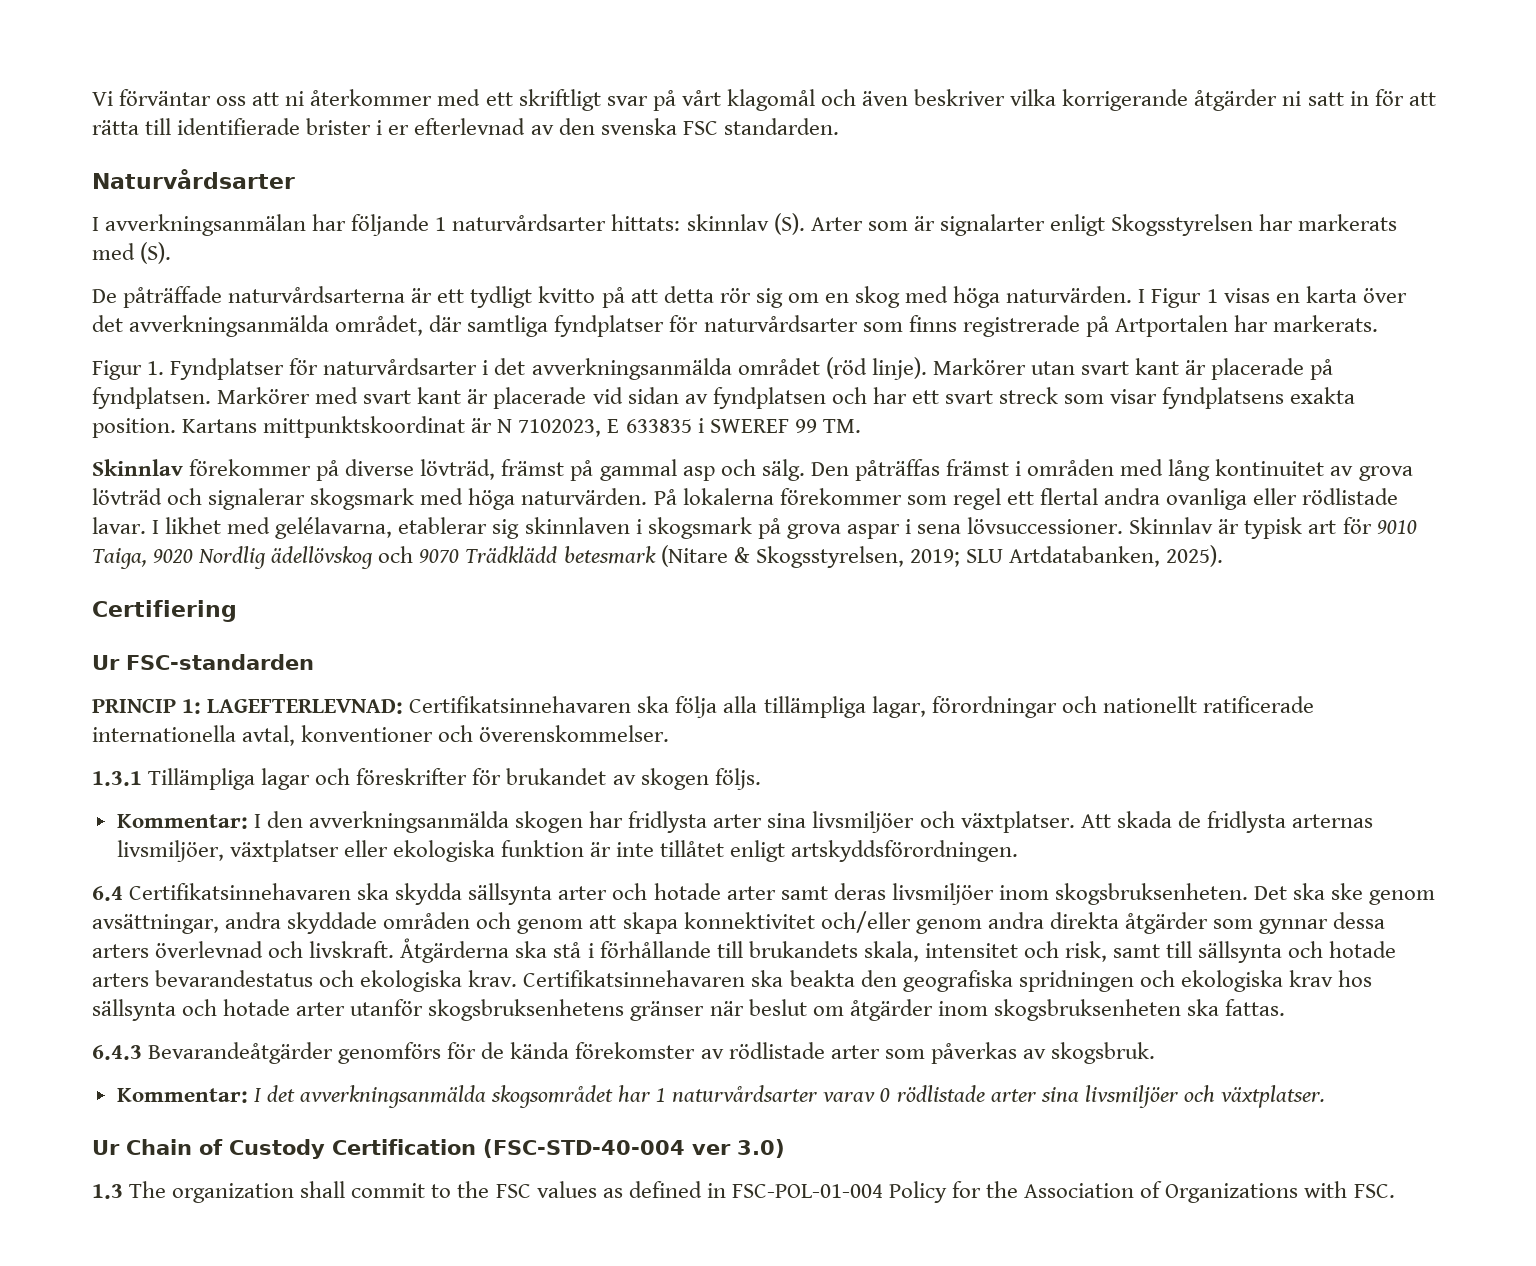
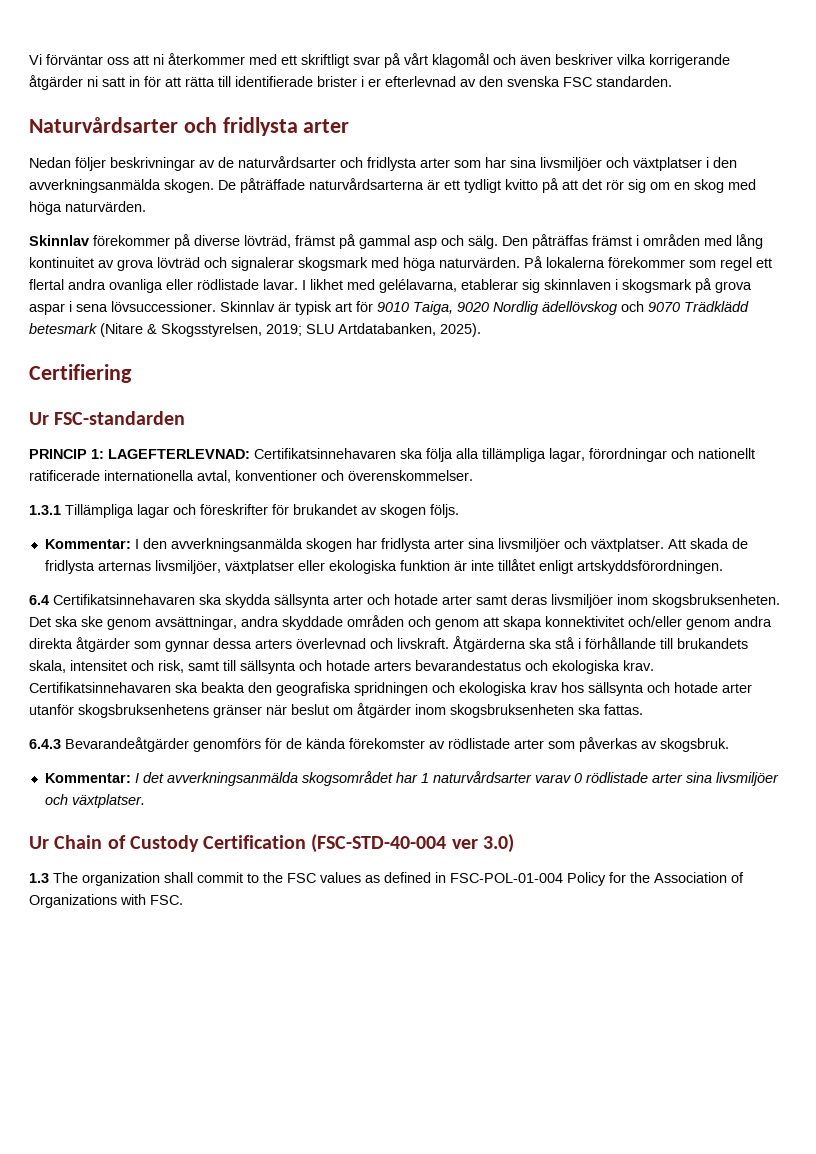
- Naturvårdsarter
- I avverkningsanmälan har följande 1 naturvårdsarter hittats: skinnlav (S). Arter som är signalarter enligt Skogsstyrelsen har markerats med (S).
- De påträffade naturvårdsarterna är ett tydligt kvitto på att detta rör sig om en skog med höga naturvärden. I Figur 1 visas en karta över det avverkningsanmälda området, där samtliga fyndplatser för naturvårdsarter som finns registrerade på Artportalen har markerats.
- Figur 1. Fyndplatser för naturvårdsarter i det avverkningsanmälda området (röd linje). Markörer utan svart kant är placerade på fyndplatsen. Markörer med svart kant är placerade vid sidan av fyndplatsen och har ett svart streck som visar fyndplatsens exakta position. Kartans mittpunktskoordinat är N 7102023, E 633835 i SWEREF 99 TM.
+ Naturvårdsarter och fridlysta arter
+ Nedan följer beskrivningar av de naturvårdsarter och fridlysta arter som har sina livsmiljöer och växtplatser i den avverkningsanmälda skogen. De påträffade naturvårdsarterna är ett tydligt kvitto på att det rör sig om en skog med höga naturvärden.

